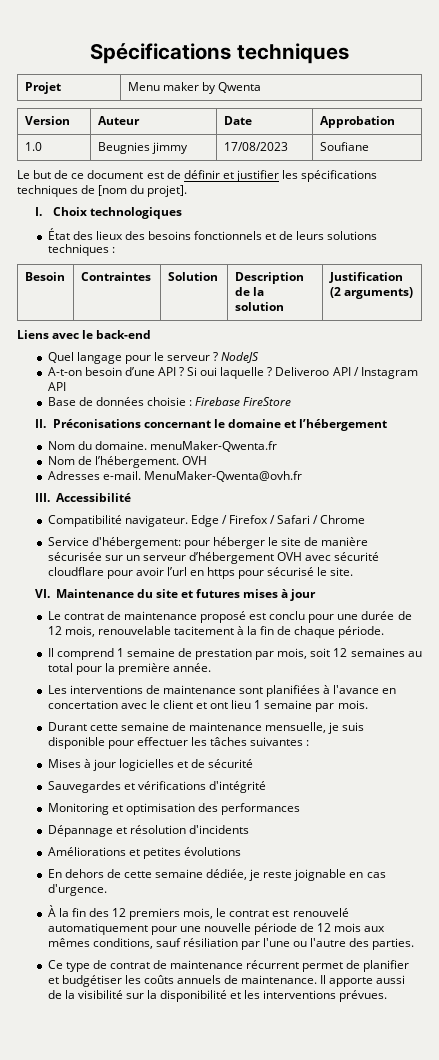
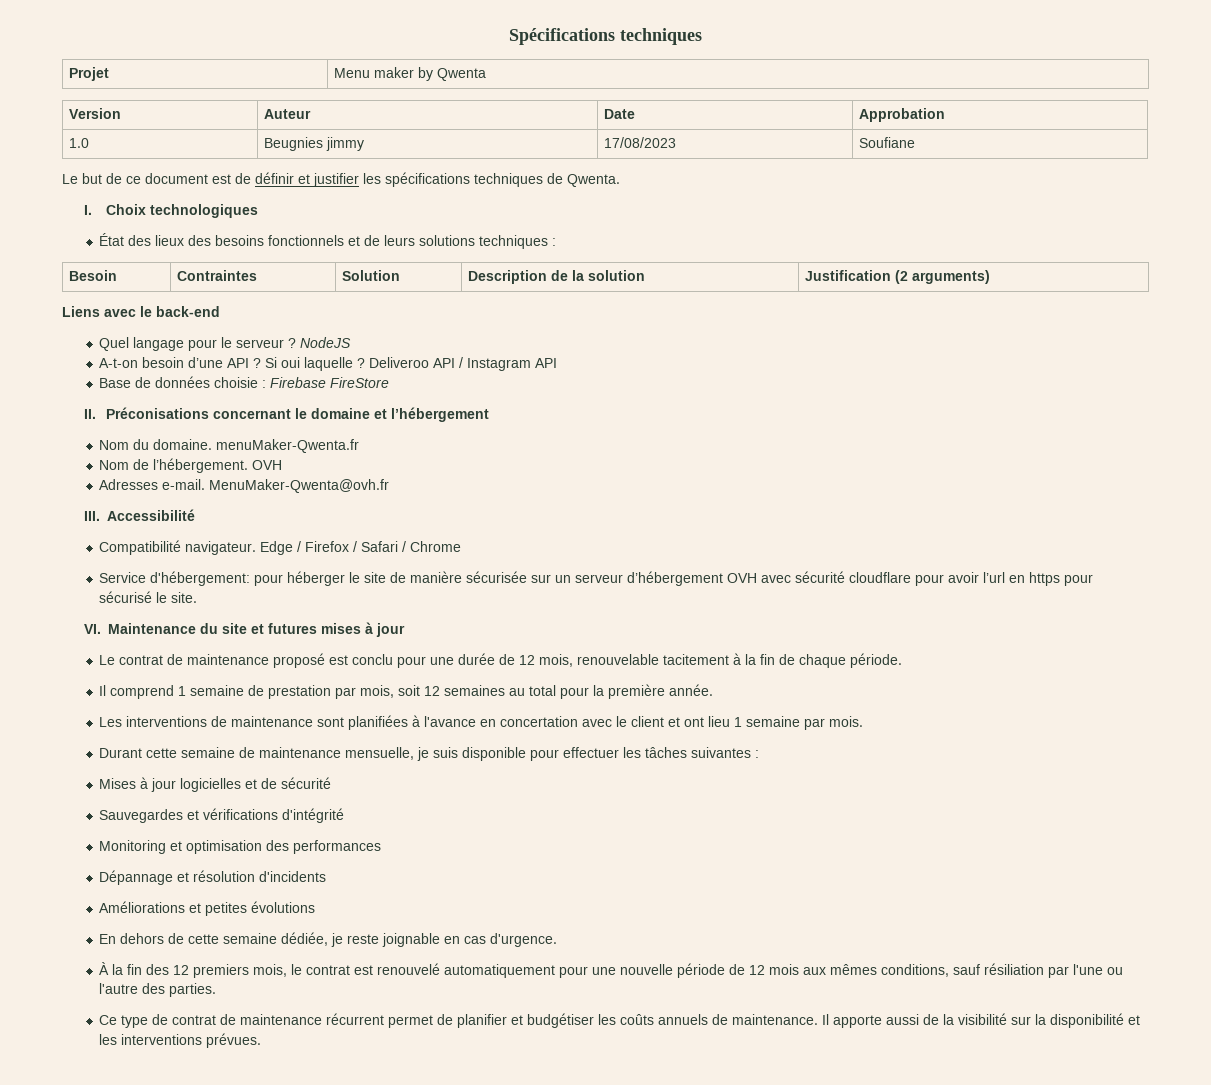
- Le but de ce document est de définir et justifier les spécifications techniques de [nom du projet].
+ Le but de ce document est de définir et justifier les spécifications techniques de Qwenta.

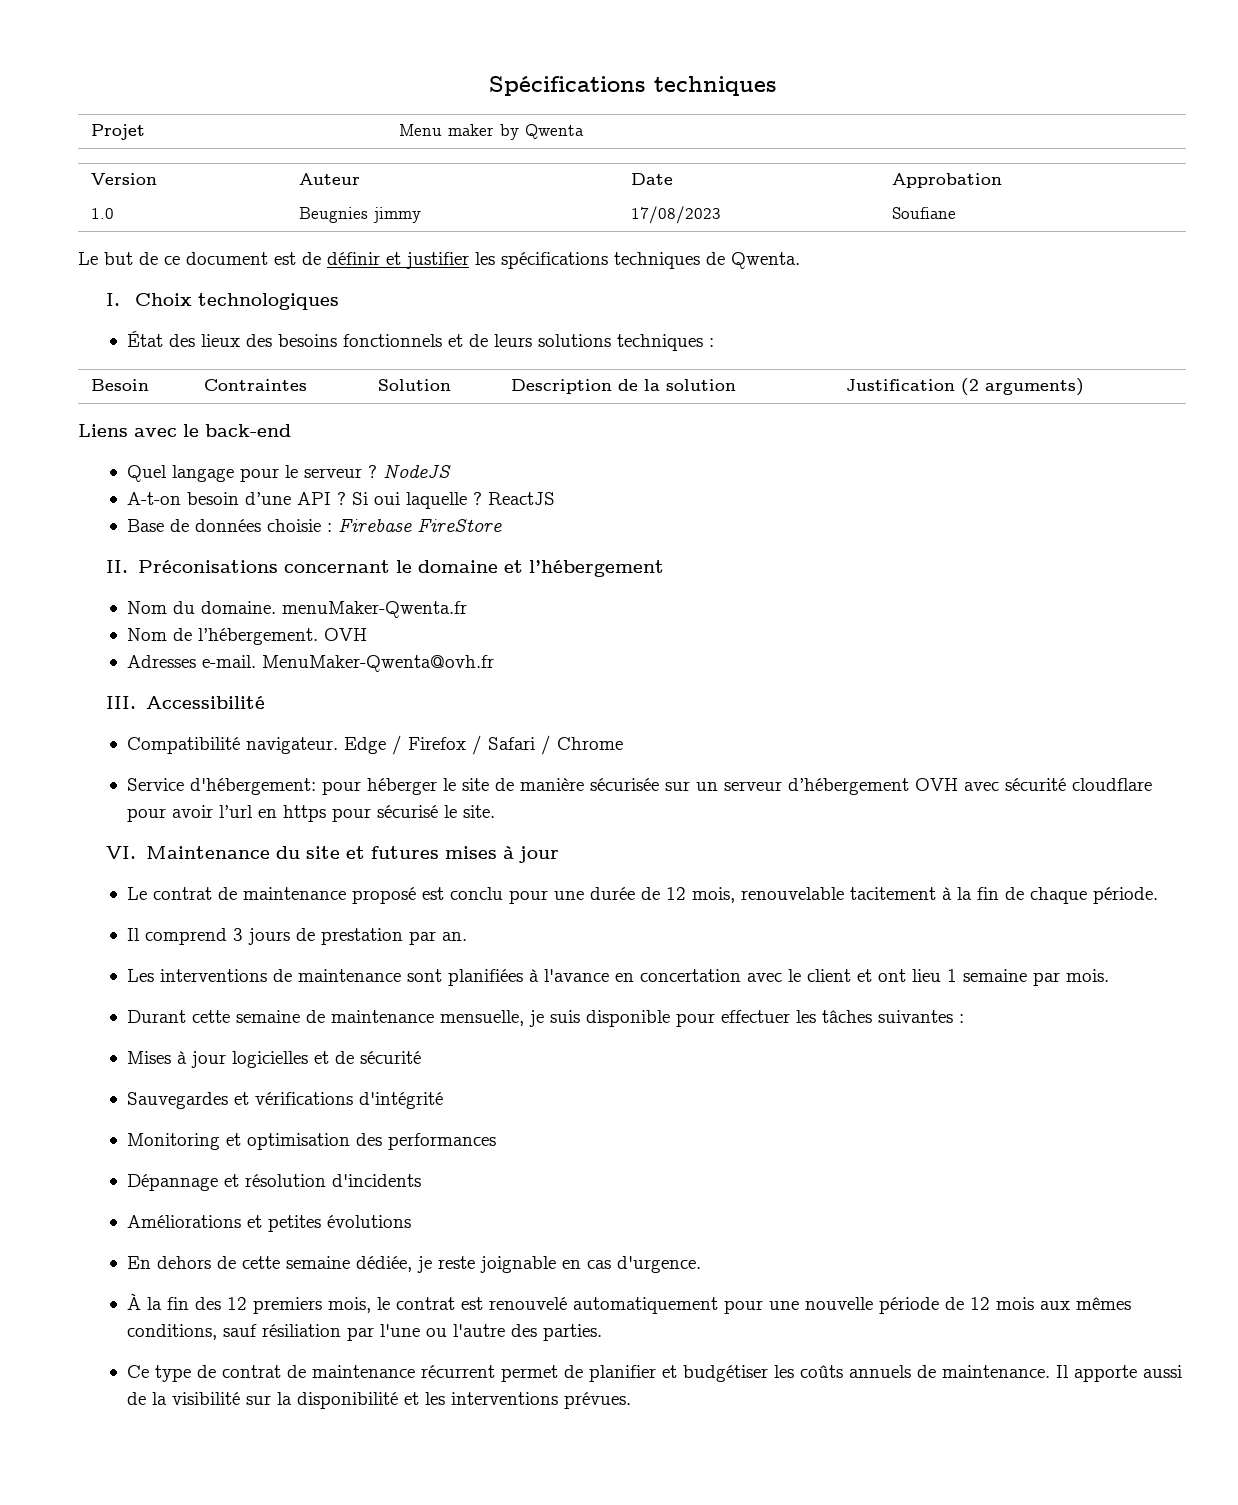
- Deliveroo API / Instagram API
+ ReactJS
- Il comprend 1 semaine de prestation par mois, soit 12 semaines au total pour la première année.
+ Il comprend 3 jours de prestation par an.

